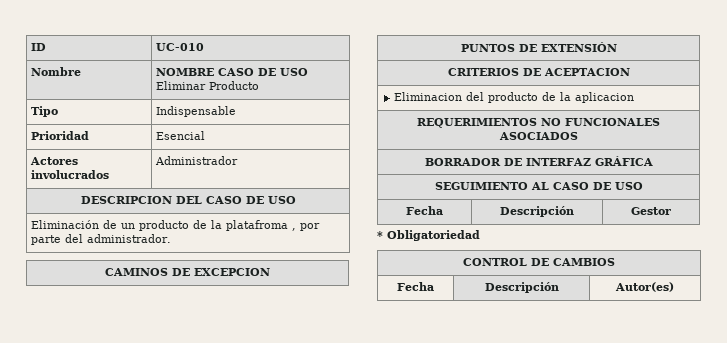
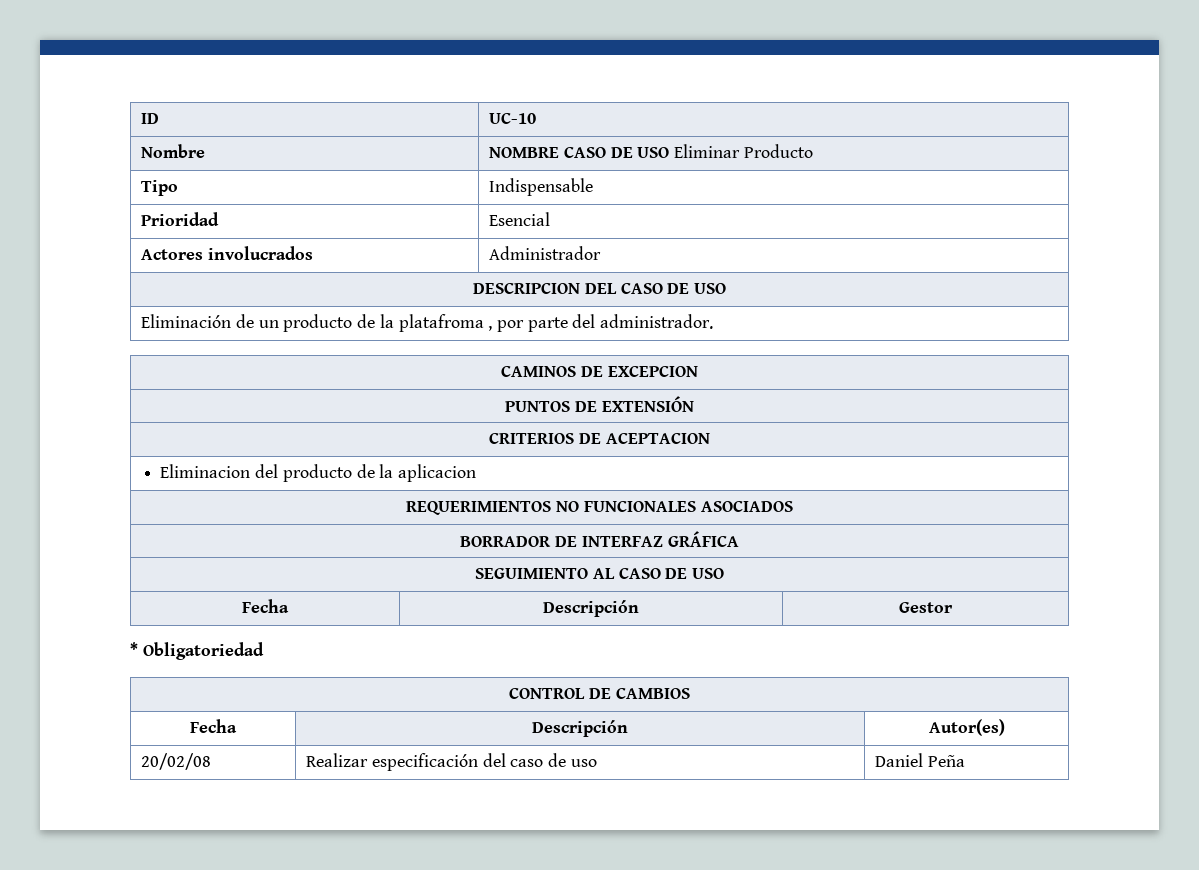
- ID | UC-010
+ ID | UC-10
+ 20/02/08 | Realizar especificación del caso de uso | Daniel Peña

